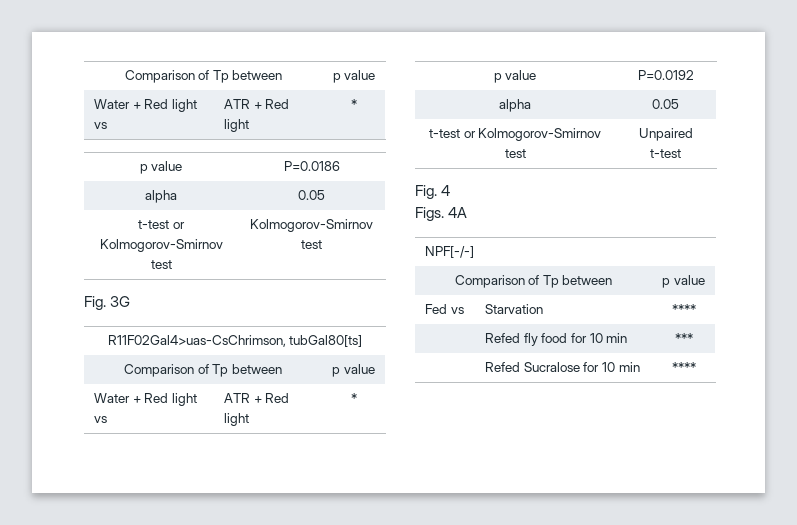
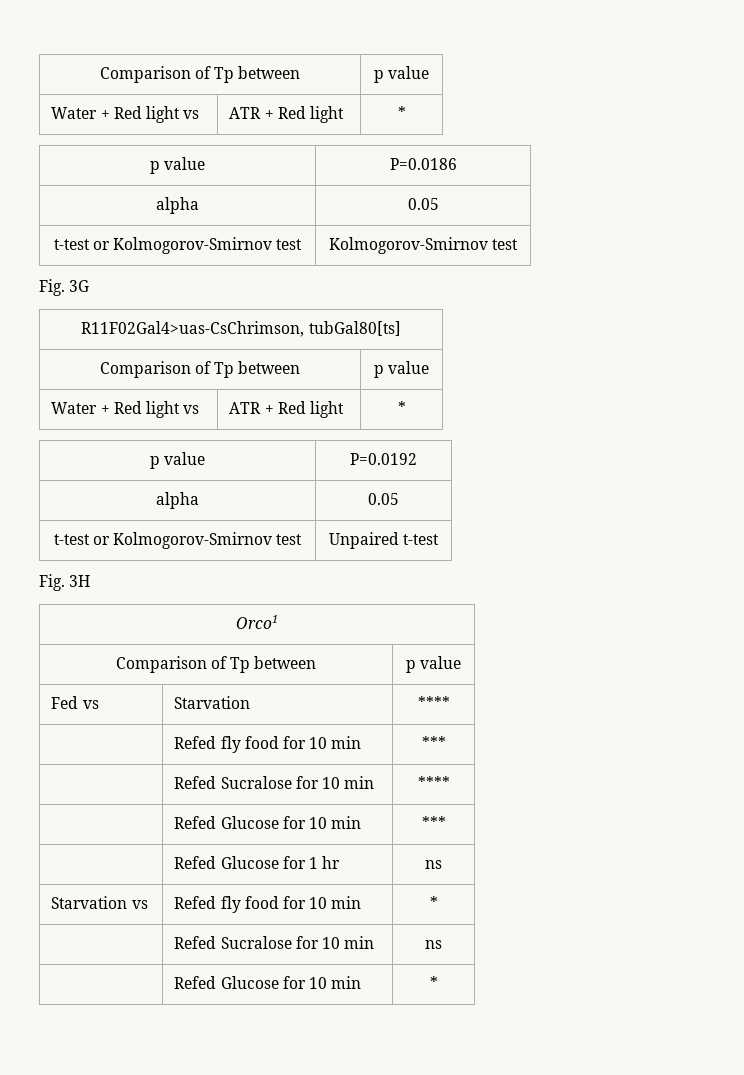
- Fig. 4
- Figs. 4A
- NPF[-/-]
+ Fig. 3H
+ Orco1
+ | Refed Glucose for 10 min | ***
+ | Refed Glucose for 1 hr | ns
+ Starvation vs | Refed fly food for 10 min | *
+ | Refed Sucralose for 10 min | ns
+ | Refed Glucose for 10 min | *

